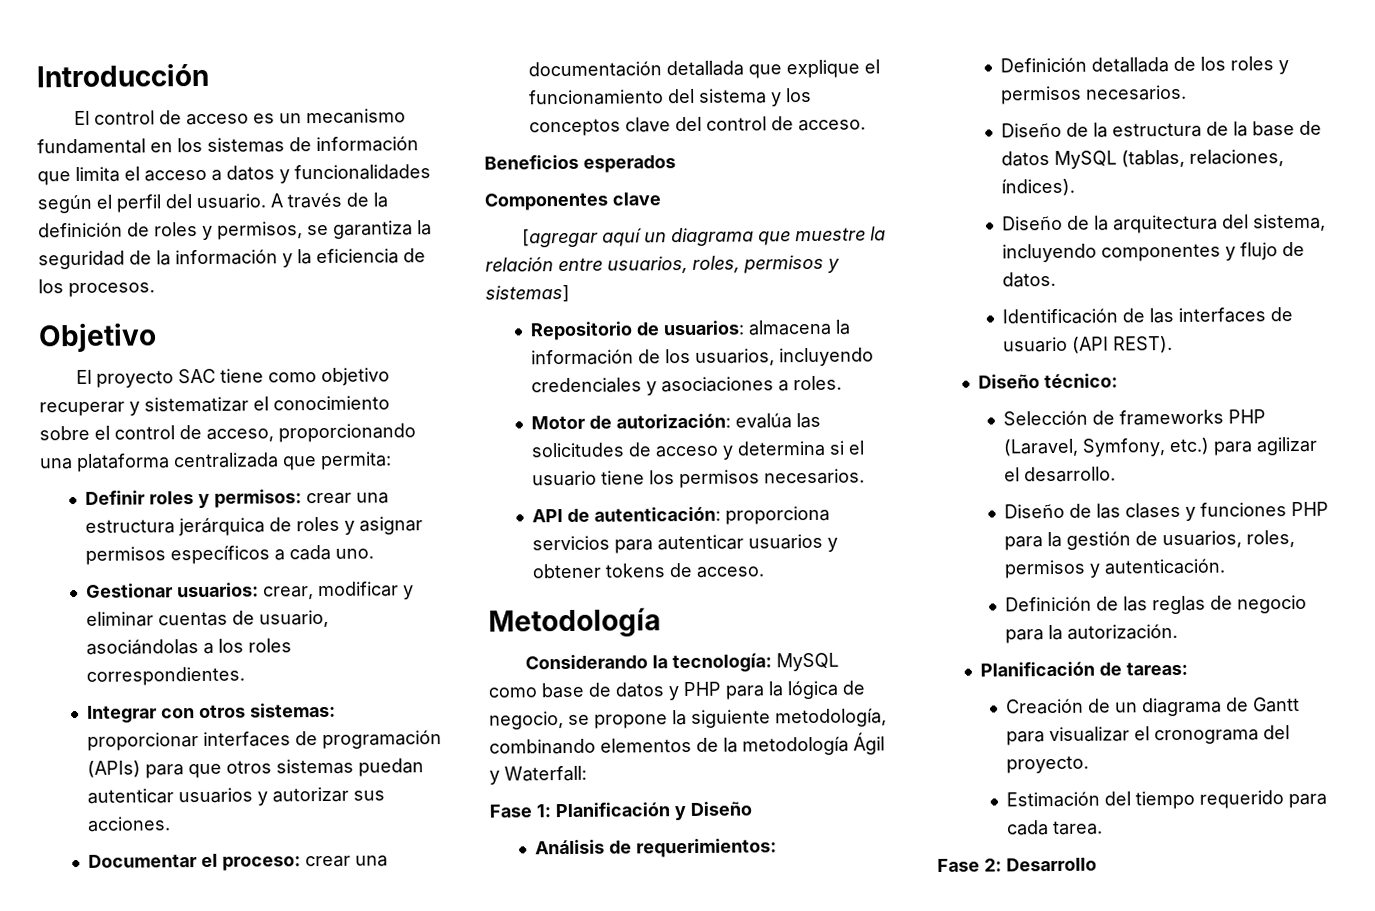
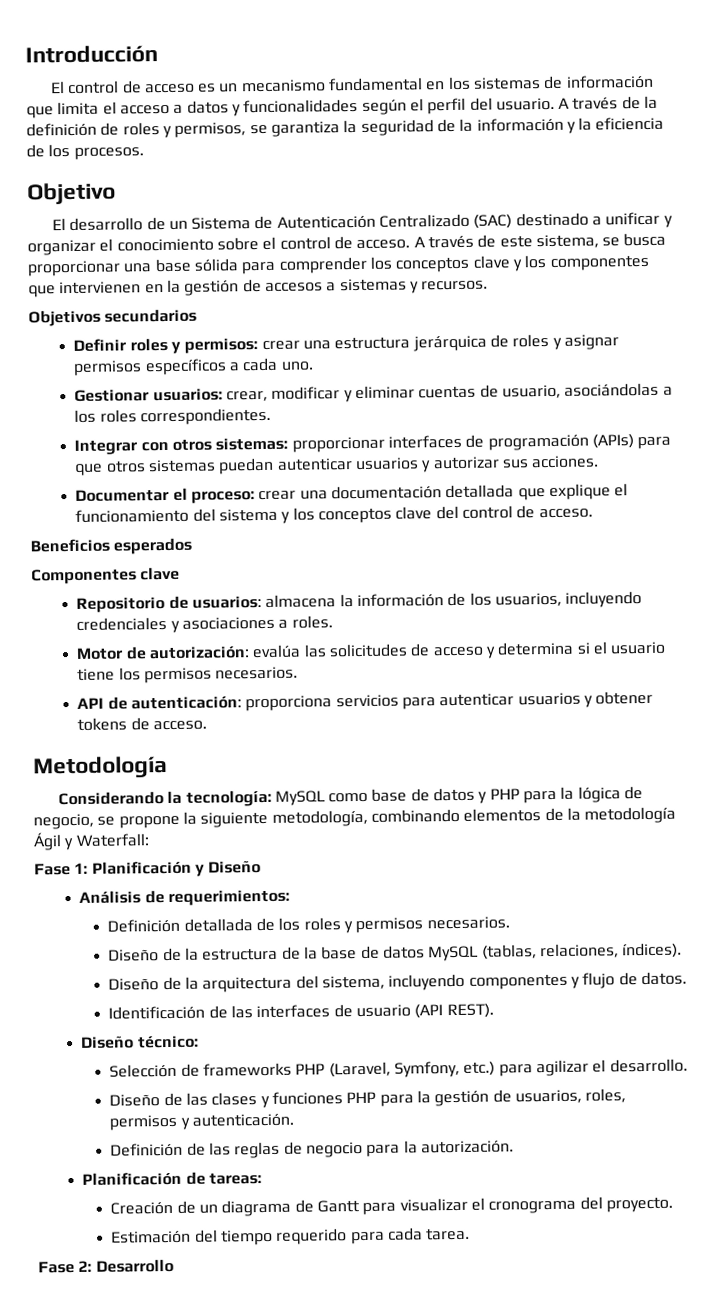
- El proyecto SAC tiene como objetivo recuperar y sistematizar el conocimiento sobre el control de acceso, proporcionando una plataforma centralizada que permita:
+ El desarrollo de un Sistema de Autenticación Centralizado (SAC) destinado a unificar y organizar el conocimiento sobre el control de acceso. A través de este sistema, se busca proporcionar una base sólida para comprender los conceptos clave y los componentes que intervienen en la gestión de accesos a sistemas y recursos.
+ Objetivos secundarios
- [agregar aquí un diagrama que muestre la relación entre usuarios, roles, permisos y sistemas]

